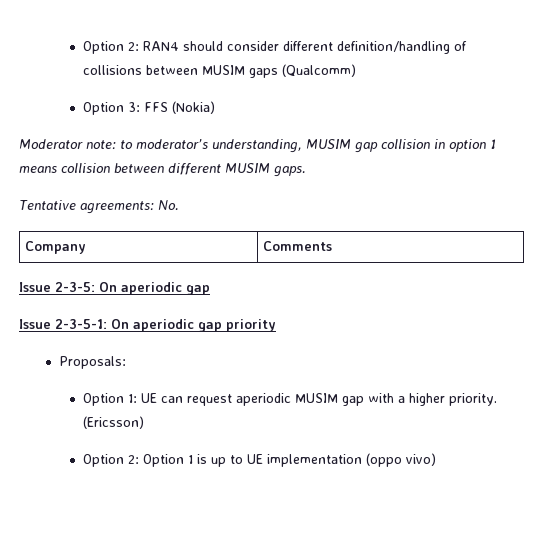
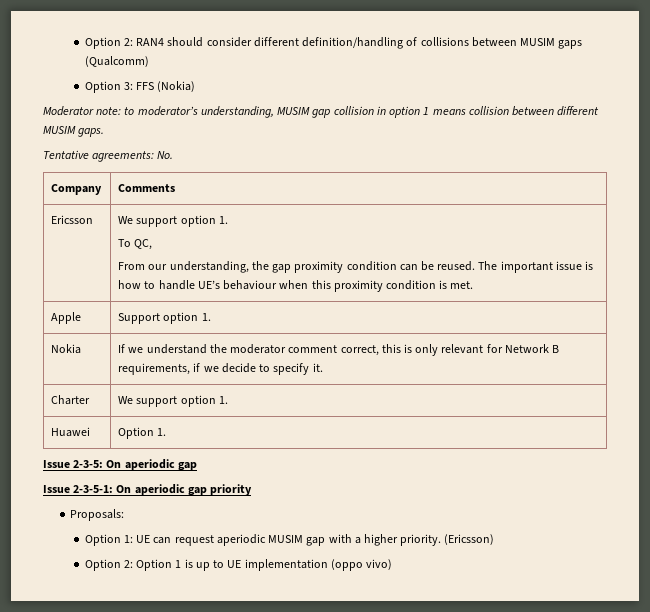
+ Ericsson | We support option 1.
+ To QC,
+ From our understanding, the gap proximity condition can be reused. The important issue is how to handle UE’s behaviour when this proximity condition is met.
+ Apple | Support option 1.
+ Nokia | If we understand the moderator comment correct, this is only relevant for Network B requirements, if we decide to specify it.
+ Charter | We support option 1.
+ Huawei | Option 1.

